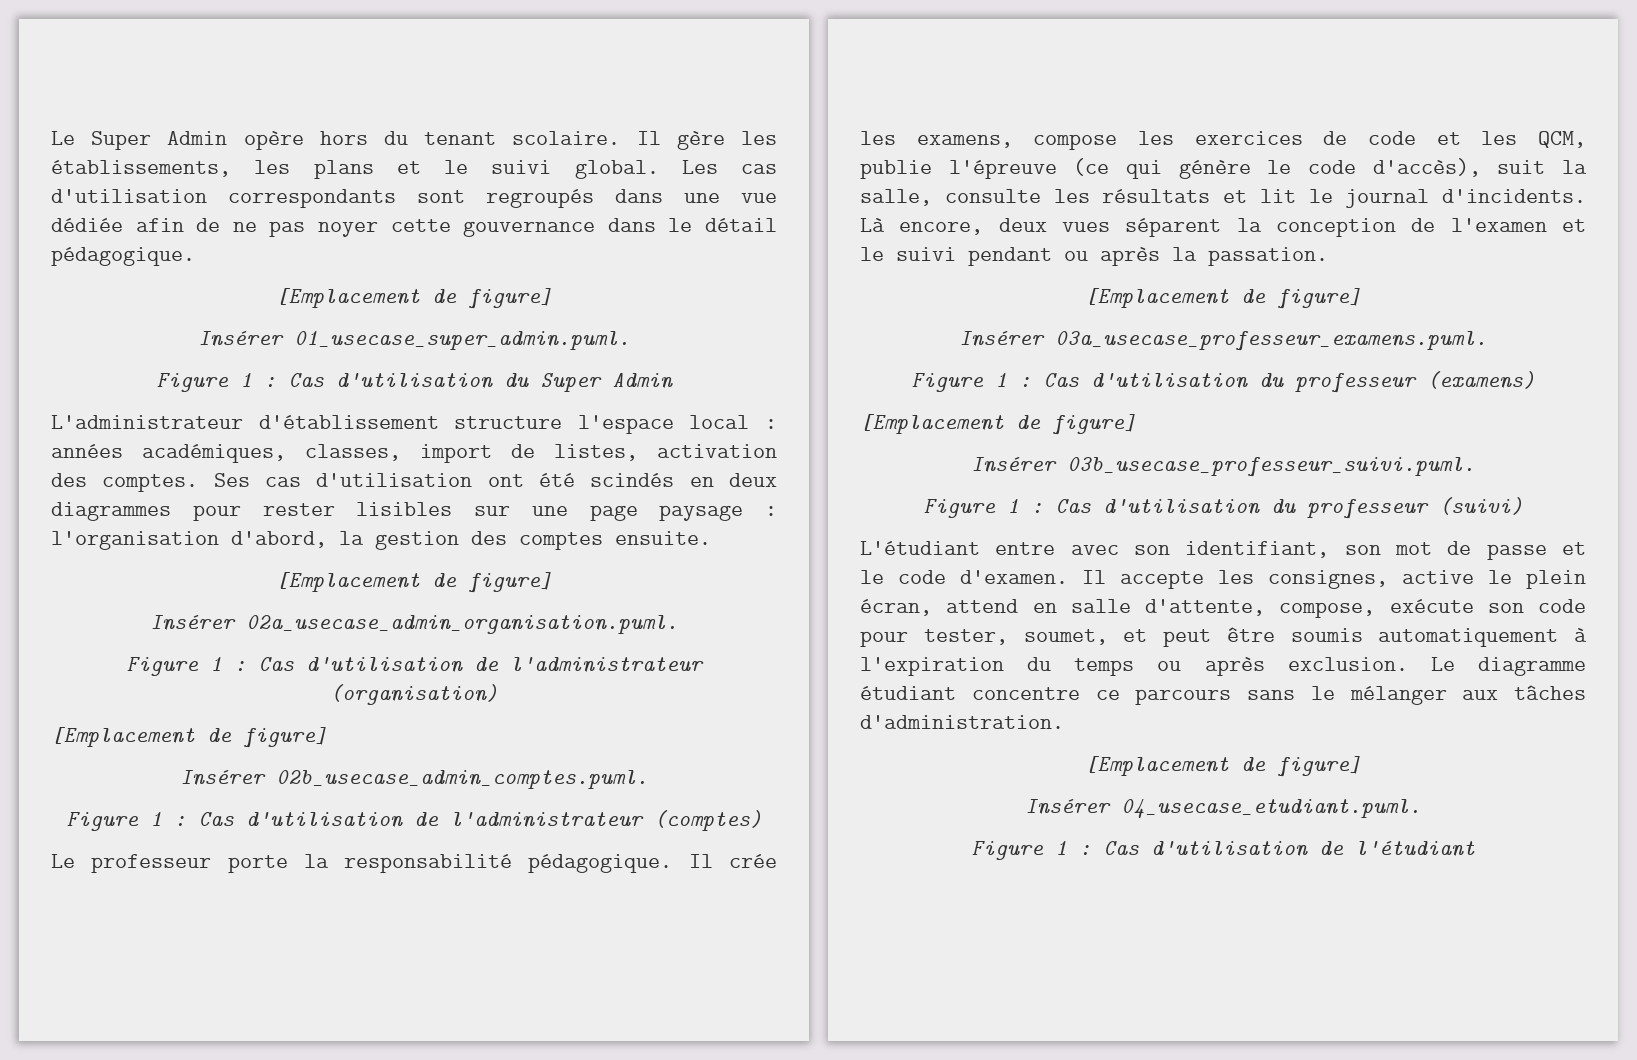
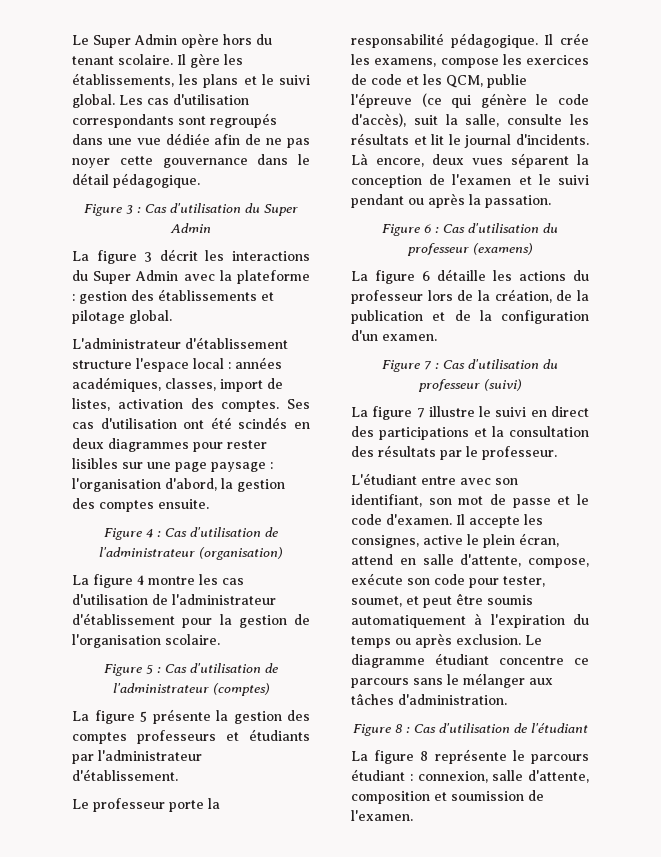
  Les cas d'utilisation correspondants sont regroupés dans une vue dédiée afin de ne pas noyer cette gouvernance dans le détail pédagogique.
- [Emplacement de figure]
- Insérer 01_usecase_super_admin.puml.
- Figure 1 : Cas d'utilisation du Super Admin
+ Figure 3 : Cas d'utilisation du Super Admin
+ La figure 3 décrit les interactions du Super Admin avec la plateforme : gestion des établissements et pilotage global.
  Ses cas d'utilisation ont été scindés en deux diagrammes pour rester lisibles sur une page paysage : l'organisation d'abord, la gestion des comptes ensuite.
- [Emplacement de figure]
- Insérer 02a_usecase_admin_organisation.puml.
- Figure 1 : Cas d'utilisation de l'administrateur (organisation)
- [Emplacement de figure]
- Insérer 02b_usecase_admin_comptes.puml.
- Figure 1 : Cas d'utilisation de l'administrateur (comptes)
+ Figure 4 : Cas d'utilisation de l'administrateur (organisation)
+ La figure 4 montre les cas d'utilisation de l'administrateur d'établissement pour la gestion de l'organisation scolaire.
+ Figure 5 : Cas d'utilisation de l'administrateur (comptes)
+ La figure 5 présente la gestion des comptes professeurs et étudiants par l'administrateur d'établissement.
  Là encore, deux vues séparent la conception de l'examen et le suivi pendant ou après la passation.
- [Emplacement de figure]
- Insérer 03a_usecase_professeur_examens.puml.
- Figure 1 : Cas d'utilisation du professeur (examens)
- [Emplacement de figure]
- Insérer 03b_usecase_professeur_suivi.puml.
- Figure 1 : Cas d'utilisation du professeur (suivi)
+ Figure 6 : Cas d'utilisation du professeur (examens)
+ La figure 6 détaille les actions du professeur lors de la création, de la publication et de la configuration d'un examen.
+ Figure 7 : Cas d'utilisation du professeur (suivi)
+ La figure 7 illustre le suivi en direct des participations et la consultation des résultats par le professeur.
  Le diagramme étudiant concentre ce parcours sans le mélanger aux tâches d'administration.
- [Emplacement de figure]
- Insérer 04_usecase_etudiant.puml.
- Figure 1 : Cas d'utilisation de l'étudiant
+ Figure 8 : Cas d'utilisation de l'étudiant
+ La figure 8 représente le parcours étudiant : connexion, salle d'attente, composition et soumission de l'examen.

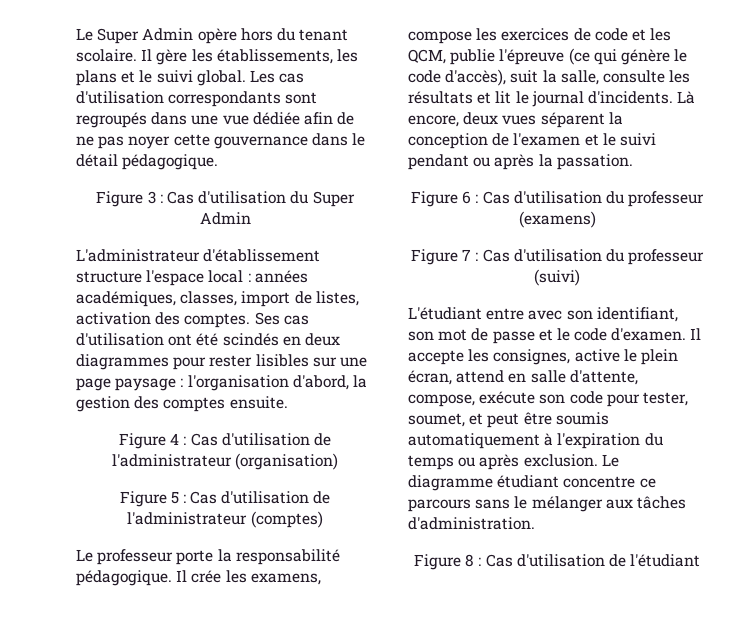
- La figure 3 décrit les interactions du Super Admin avec la plateforme : gestion des établissements et pilotage global.
- La figure 4 montre les cas d'utilisation de l'administrateur d'établissement pour la gestion de l'organisation scolaire.
- La figure 5 présente la gestion des comptes professeurs et étudiants par l'administrateur d'établissement.
- La figure 6 détaille les actions du professeur lors de la création, de la publication et de la configuration d'un examen.
- La figure 7 illustre le suivi en direct des participations et la consultation des résultats par le professeur.
- La figure 8 représente le parcours étudiant : connexion, salle d'attente, composition et soumission de l'examen.

